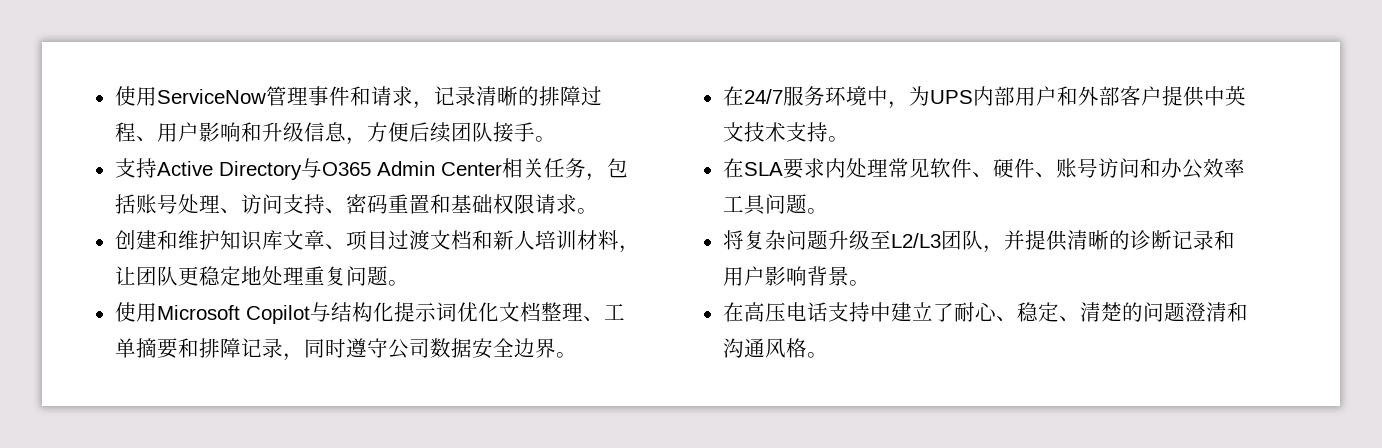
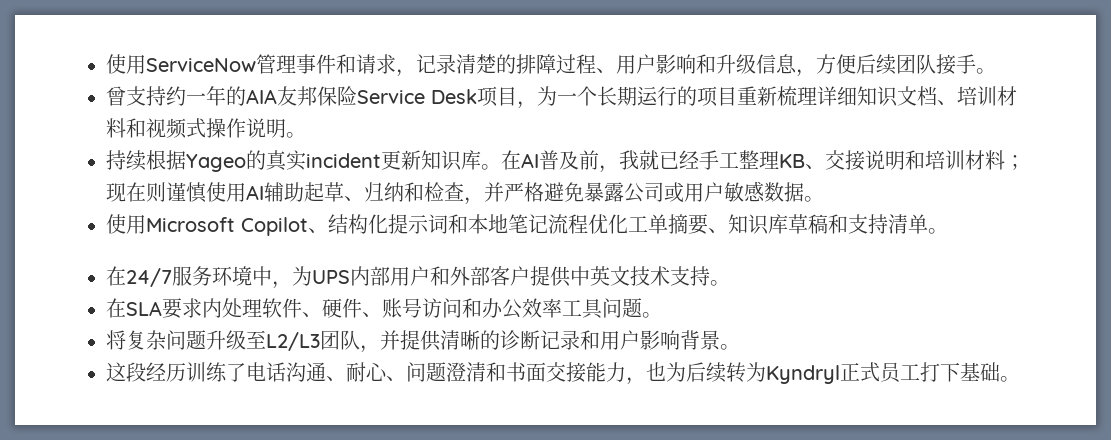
- 使用ServiceNow管理事件和请求，记录清晰的排障过程、用户影响和升级信息，方便后续团队接手。
+ 使用ServiceNow管理事件和请求，记录清楚的排障过程、用户影响和升级信息，方便后续团队接手。
- 支持Active Directory与O365 Admin Center相关任务，包括账号处理、访问支持、密码重置和基础权限请求。
- 创建和维护知识库文章、项目过渡文档和新人培训材料，让团队更稳定地处理重复问题。
+ 曾支持约一年的AIA友邦保险Service Desk项目，为一个长期运行的项目重新梳理详细知识文档、培训材料和视频式操作说明。
+ 持续根据Yageo的真实incident更新知识库。在AI普及前，我就已经手工整理KB、交接说明和培训材料；现在则谨慎使用AI辅助起草、归纳和检查，并严格避免暴露公司或用户敏感数据。
- 使用Microsoft Copilot与结构化提示词优化文档整理、工单摘要和排障记录，同时遵守公司数据安全边界。
+ 使用Microsoft Copilot、结构化提示词和本地笔记流程优化工单摘要、知识库草稿和支持清单。
- 在SLA要求内处理常见软件、硬件、账号访问和办公效率工具问题。
+ 在SLA要求内处理软件、硬件、账号访问和办公效率工具问题。
- 在高压电话支持中建立了耐心、稳定、清楚的问题澄清和沟通风格。
+ 这段经历训练了电话沟通、耐心、问题澄清和书面交接能力，也为后续转为Kyndryl正式员工打下基础。

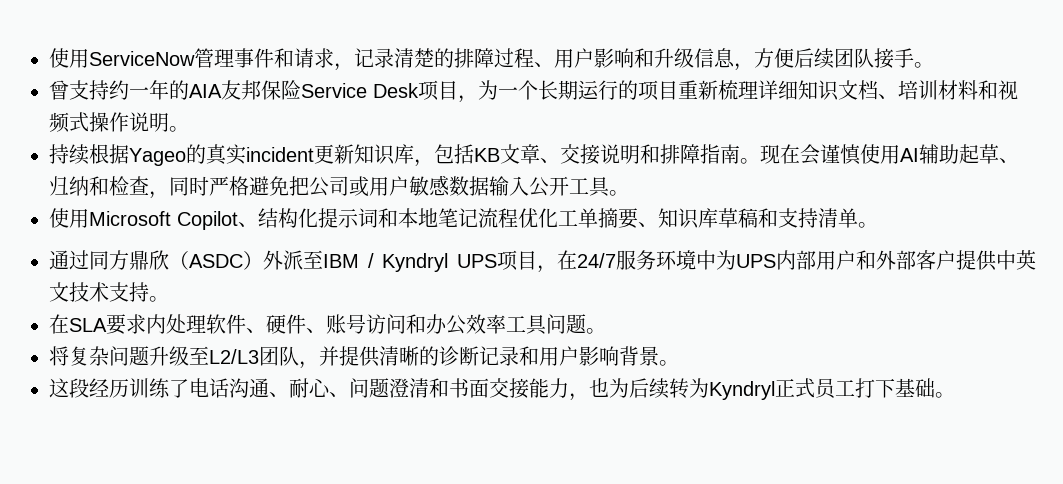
- 持续根据Yageo的真实incident更新知识库。在AI普及前，我就已经手工整理KB、交接说明和培训材料；现在则谨慎使用AI辅助起草、归纳和检查，并严格避免暴露公司或用户敏感数据。
+ 持续根据Yageo的真实incident更新知识库，包括KB文章、交接说明和排障指南。现在会谨慎使用AI辅助起草、归纳和检查，同时严格避免把公司或用户敏感数据输入公开工具。
- 在24/7服务环境中，为UPS内部用户和外部客户提供中英文技术支持。
+ 通过同方鼎欣（ASDC）外派至IBM / Kyndryl UPS项目，在24/7服务环境中为UPS内部用户和外部客户提供中英文技术支持。

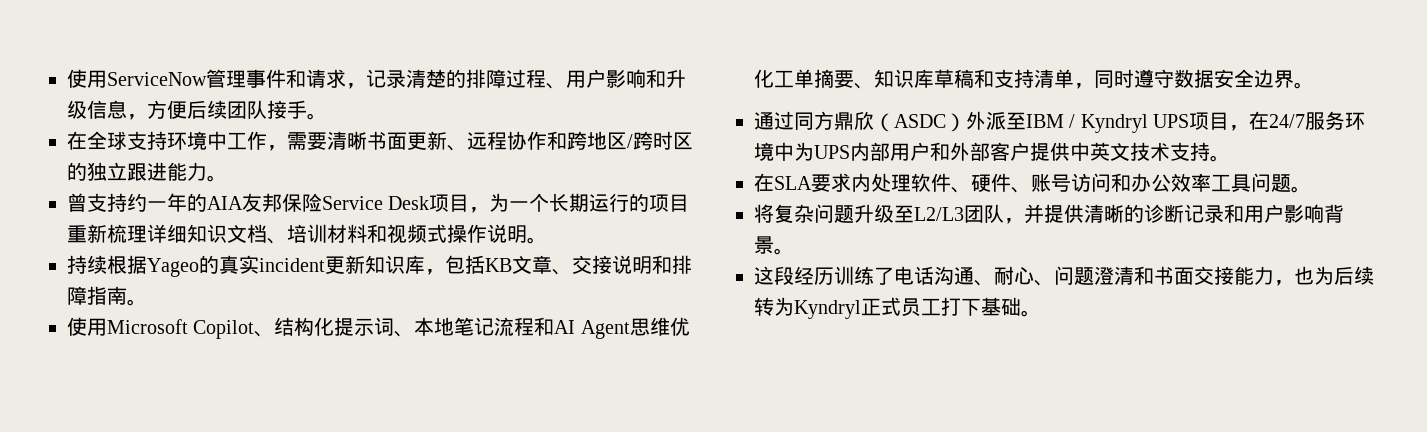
+ 在全球支持环境中工作，需要清晰书面更新、远程协作和跨地区/跨时区的独立跟进能力。
- 现在会谨慎使用AI辅助起草、归纳和检查，同时严格避免把公司或用户敏感数据输入公开工具。
- 使用Microsoft Copilot、结构化提示词和本地笔记流程优化工单摘要、知识库草稿和支持清单。
+ 使用Microsoft Copilot、结构化提示词、本地笔记流程和AI Agent思维优化工单摘要、知识库草稿和支持清单，同时遵守数据安全边界。

